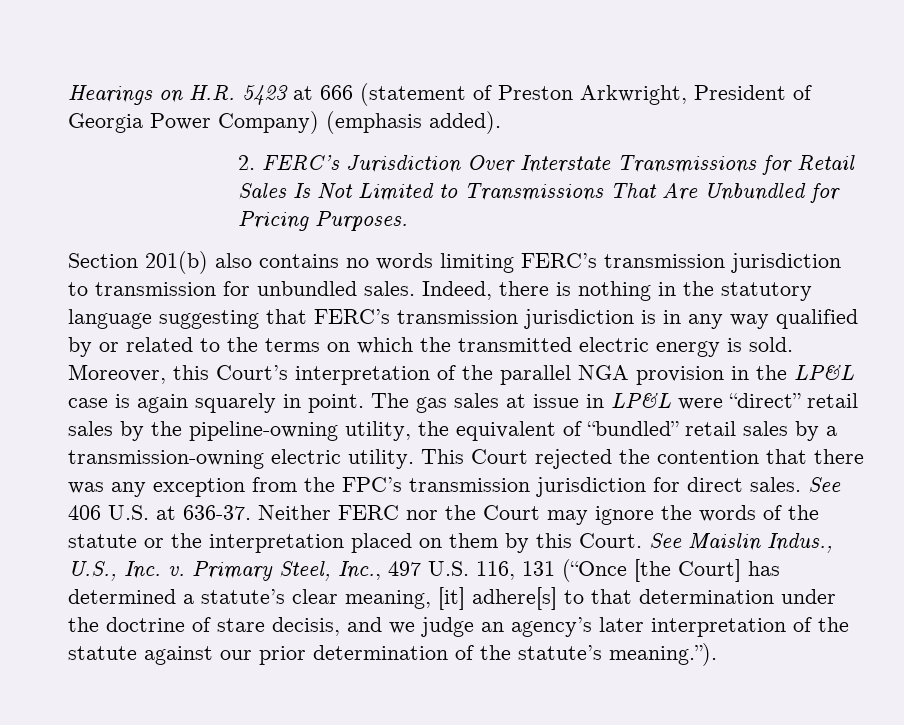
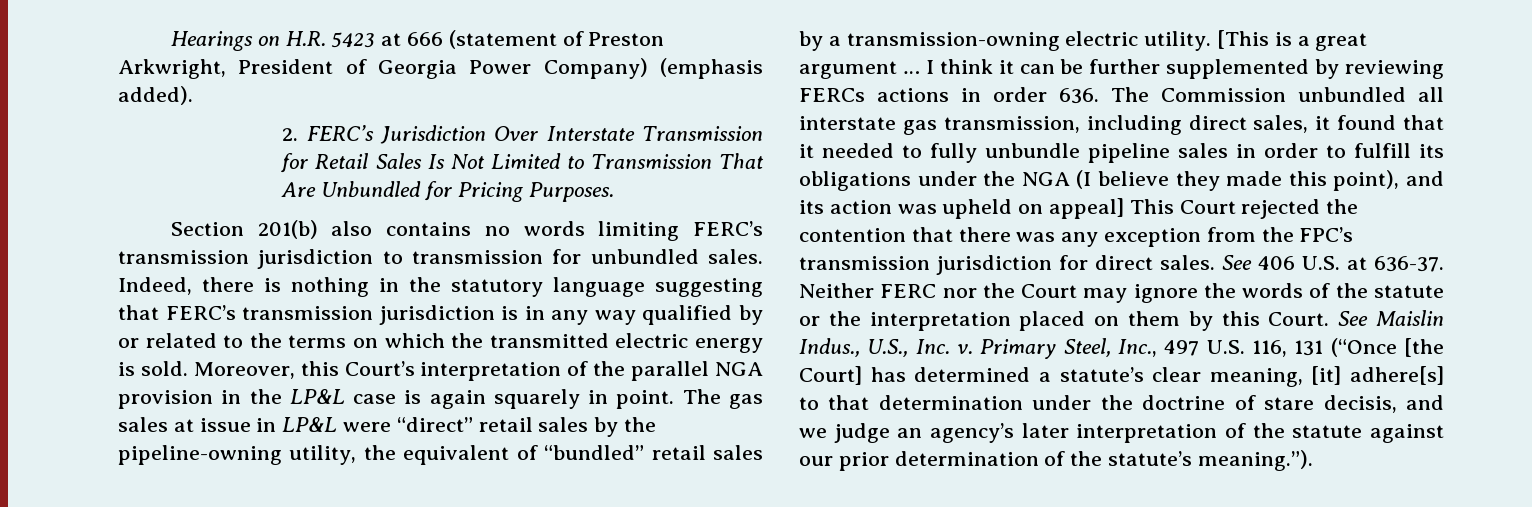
- 2. FERC’s Jurisdiction Over Interstate Transmissions for Retail Sales Is Not Limited to Transmissions That Are Unbundled for Pricing Purposes.
+ 2. FERC’s Jurisdiction Over Interstate Transmission for Retail Sales Is Not Limited to Transmission That Are Unbundled for Pricing Purposes.
- This Court rejected the contention that there was any exception from the FPC’s transmission jurisdiction for direct sales.
+ [This is a great argument … I think it can be further supplemented by reviewing FERCs actions in order 636. The Commission unbundled all interstate gas transmission, including direct sales, it found that it needed to fully unbundle pipeline sales in order to fulfill its obligations under the NGA (I believe they made this point), and its action was upheld on appeal] This Court rejected the contention that there was any exception from the FPC’s transmission jurisdiction for direct sales.

